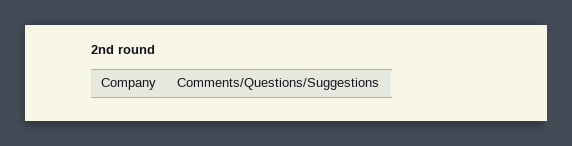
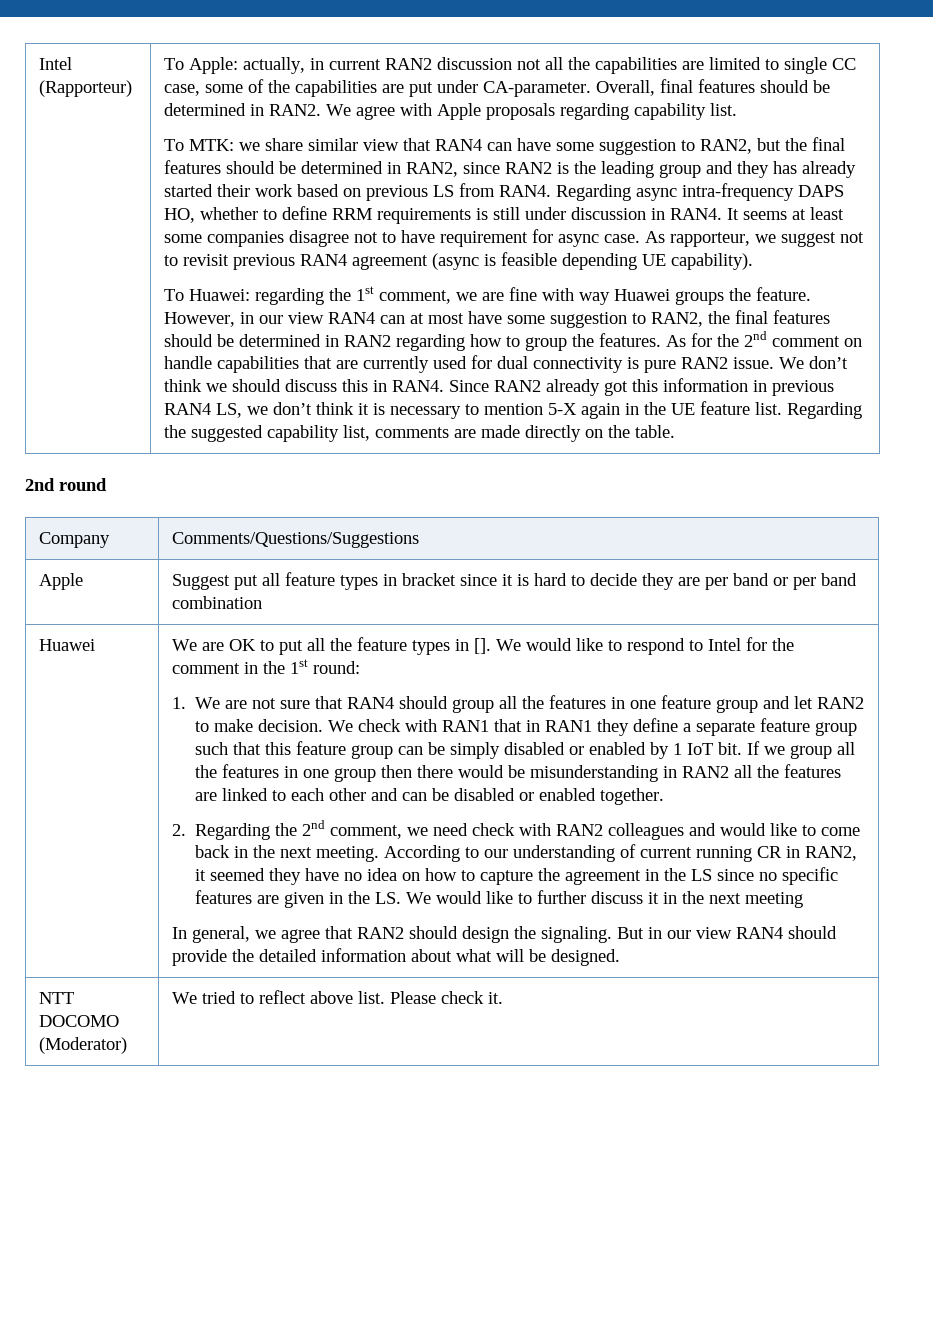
+ Intel (Rapporteur) | To Apple: actually, in current RAN2 discussion not all the capabilities are limited to single CC case, some of the capabilities are put under CA-parameter. Overall, final features should be determined in RAN2. We agree with Apple proposals regarding capability list.
+ To MTK: we share similar view that RAN4 can have some suggestion to RAN2, but the final features should be determined in RAN2, since RAN2 is the leading group and they has already started their work based on previous LS from RAN4. Regarding async intra-frequency DAPS HO, whether to define RRM requirements is still under discussion in RAN4. It seems at least some companies disagree not to have requirement for async case. As rapporteur, we suggest not to revisit previous RAN4 agreement (async is feasible depending UE capability).
+ To Huawei: regarding the 1st comment, we are fine with way Huawei groups the feature. However, in our view RAN4 can at most have some suggestion to RAN2, the final features should be determined in RAN2 regarding how to group the features. As for the 2nd comment on handle capabilities that are currently used for dual connectivity is pure RAN2 issue. We don’t think we should discuss this in RAN4. Since RAN2 already got this information in previous RAN4 LS, we don’t think it is necessary to mention 5-X again in the UE feature list. Regarding the suggested capability list, comments are made directly on the table.
  2nd round
  Company | Comments/Questions/Suggestions
+ Apple | Suggest put all feature types in bracket since it is hard to decide they are per band or per band combination
+ Huawei | We are OK to put all the feature types in []. We would like to respond to Intel for the comment in the 1st round:
+ 1. We are not sure that RAN4 should group all the features in one feature group and let RAN2 to make decision. We check with RAN1 that in RAN1 they define a separate feature group such that this feature group can be simply disabled or enabled by 1 IoT bit. If we group all the features in one group then there would be misunderstanding in RAN2 all the features are linked to each other and can be disabled or enabled together.
+ 2. Regarding the 2nd comment, we need check with RAN2 colleagues and would like to come back in the next meeting. According to our understanding of current running CR in RAN2, it seemed they have no idea on how to capture the agreement in the LS since no specific features are given in the LS. We would like to further discuss it in the next meeting
+ In general, we agree that RAN2 should design the signaling. But in our view RAN4 should provide the detailed information about what will be designed.
+ NTT DOCOMO (Moderator) | We tried to reflect above list. Please check it.

